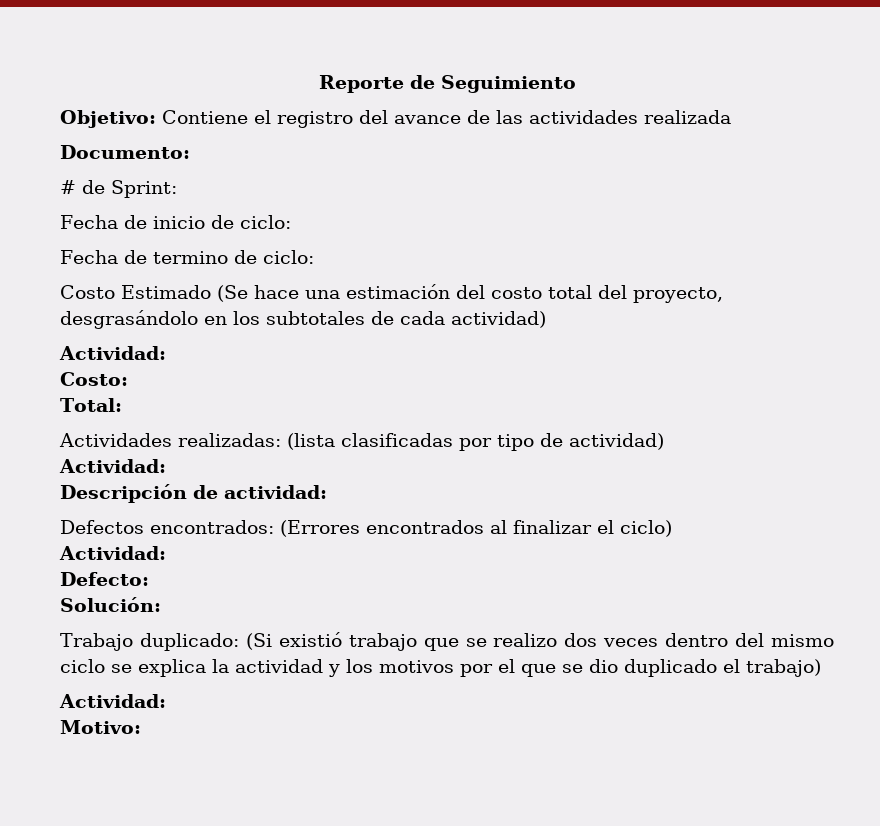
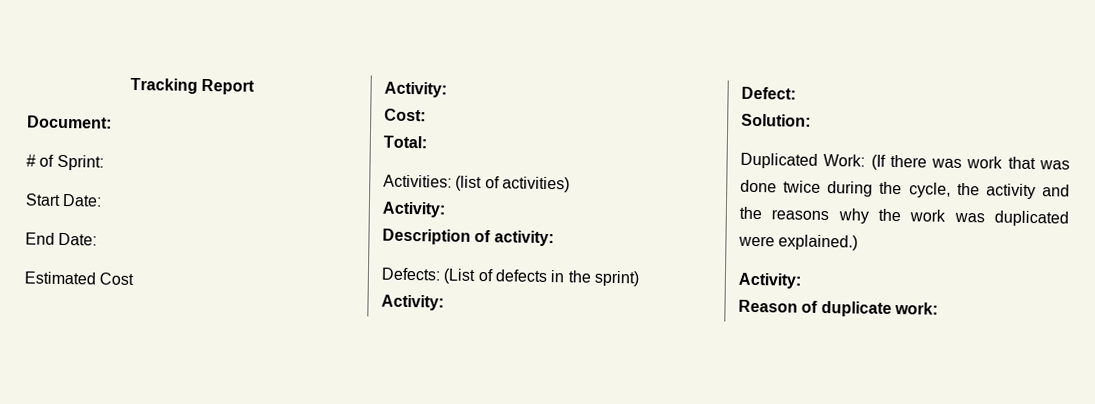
- Reporte de Seguimiento
- Objetivo: Contiene el registro del avance de las actividades realizada
- Documento:
+ Tracking Report
+ Document:
- # de Sprint:
+ # of Sprint:
- Fecha de inicio de ciclo:
- Fecha de termino de ciclo:
- Costo Estimado (Se hace una estimación del costo total del proyecto, desgrasándolo en los subtotales de cada actividad)
- Actividad:
- Costo:
+ Start Date:
+ End Date:
+ Estimated Cost
+ Activity:
+ Cost:
  Total:
- Actividades realizadas: (lista clasificadas por tipo de actividad)
- Actividad:
- Descripción de actividad:
- Defectos encontrados: (Errores encontrados al finalizar el ciclo)
- Actividad:
- Defecto:
- Solución:
- Trabajo duplicado: (Si existió trabajo que se realizo dos veces dentro del mismo ciclo se explica la actividad y los motivos por el que se dio duplicado el trabajo)
- Actividad:
- Motivo:
+ Activities: (list of activities)
+ Activity:
+ Description of activity:
+ Defects: (List of defects in the sprint)
+ Activity:
+ Defect:
+ Solution:
+ Duplicated Work: (If there was work that was done twice during the cycle, the activity and the reasons why the work was duplicated were explained.)
+ Activity:
+ Reason of duplicate work:

